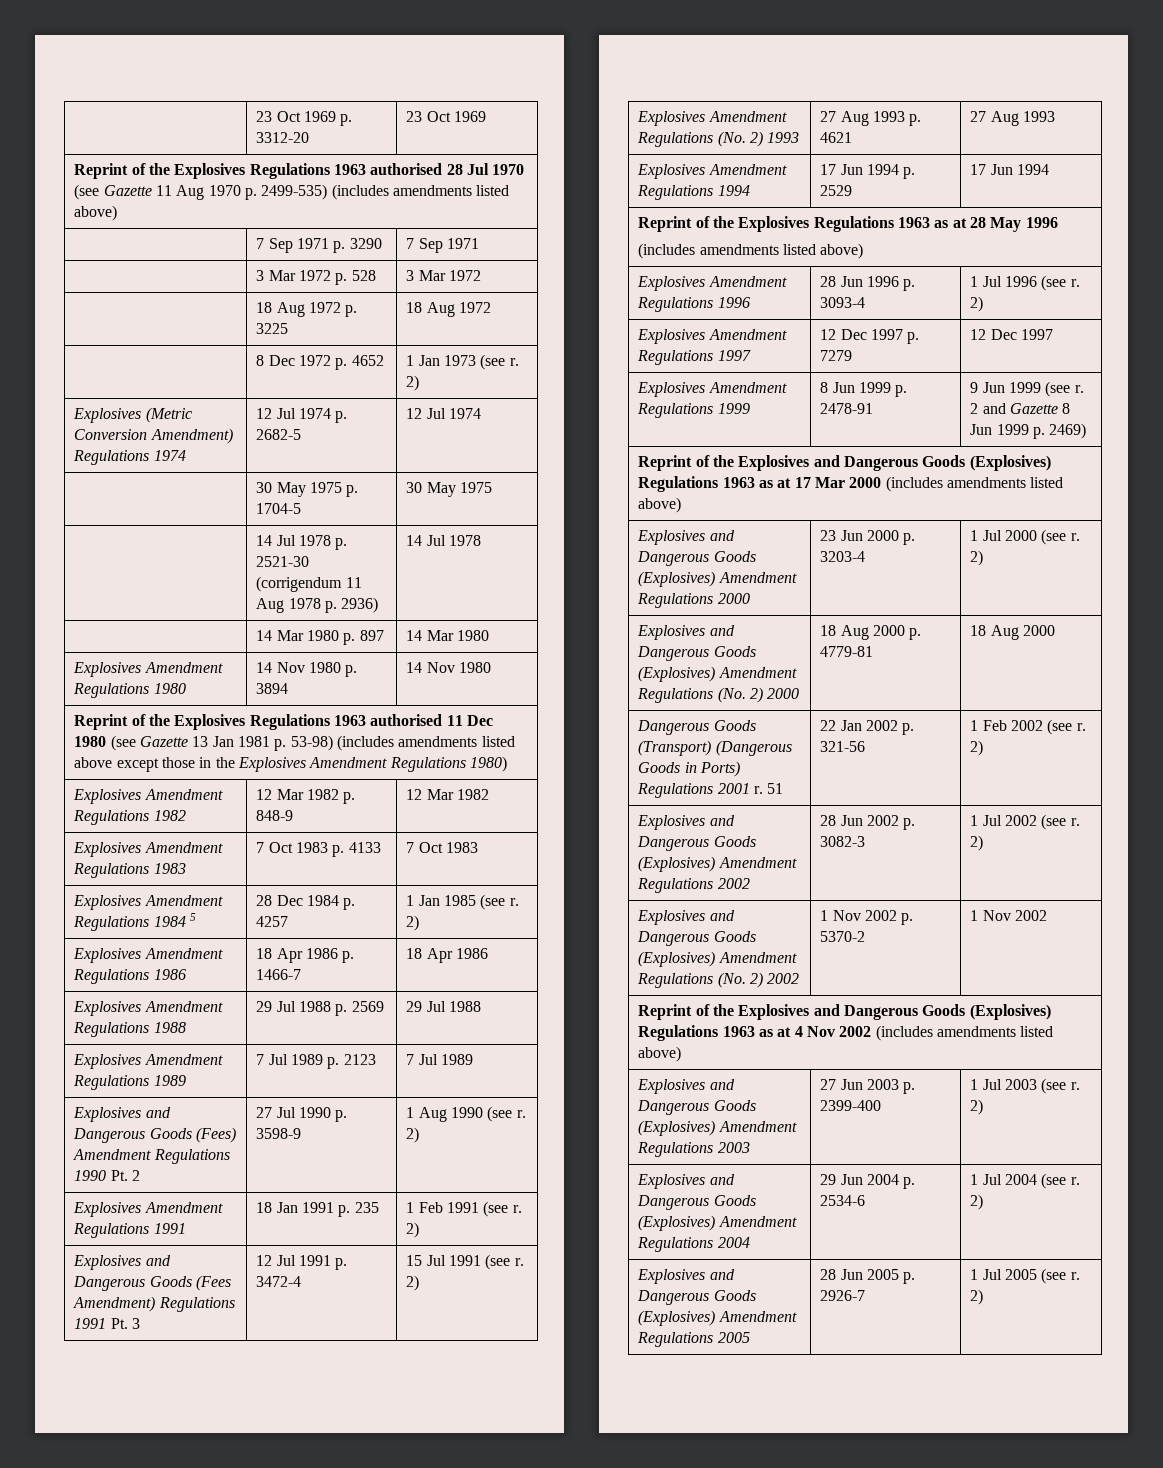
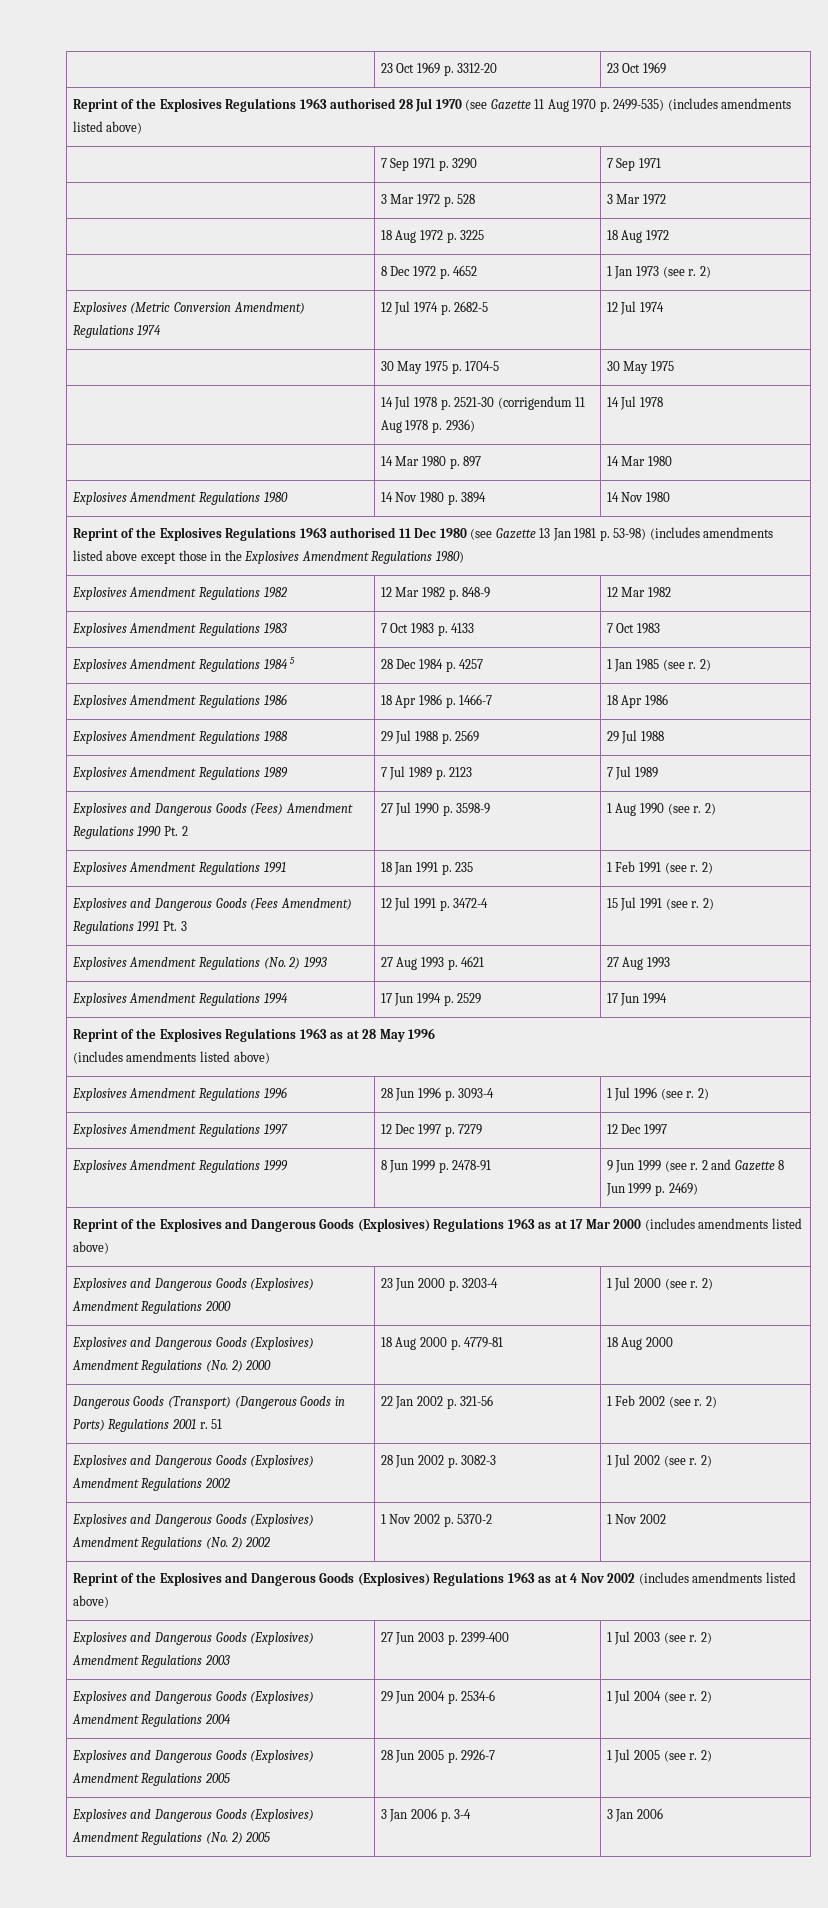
+ Explosives and Dangerous Goods (Explosives) Amendment Regulations (No. 2) 2005 | 3 Jan 2006 p. 3-4 | 3 Jan 2006

